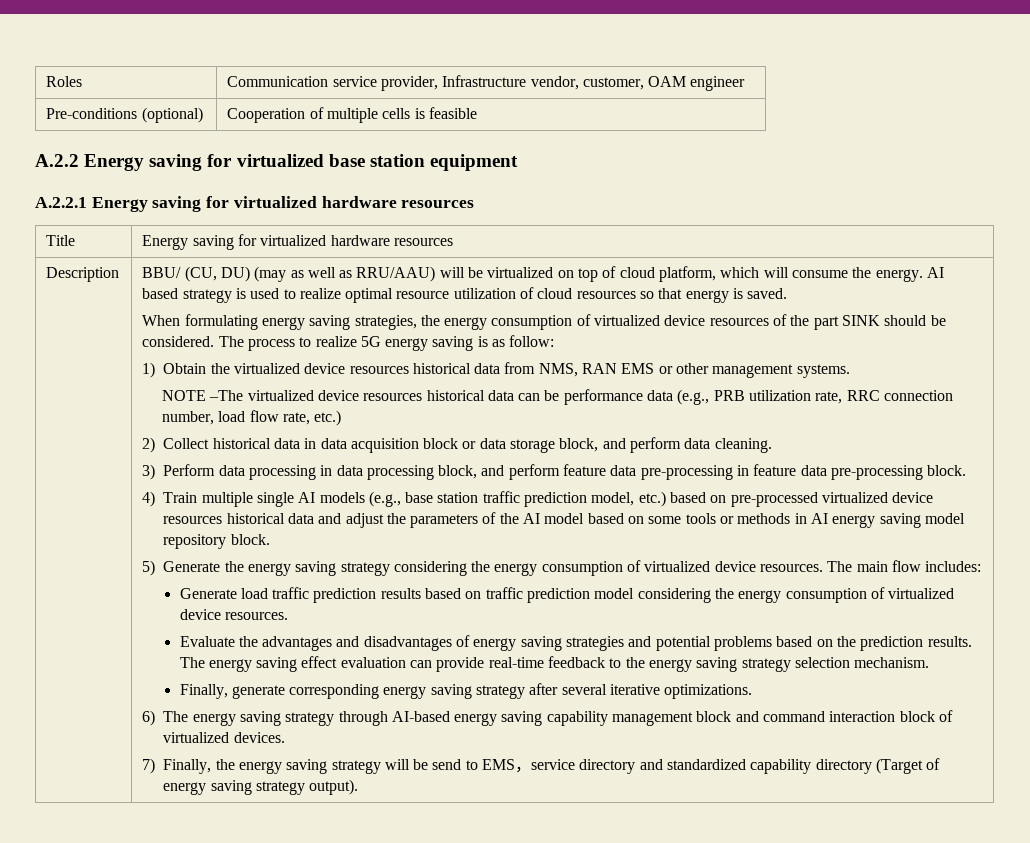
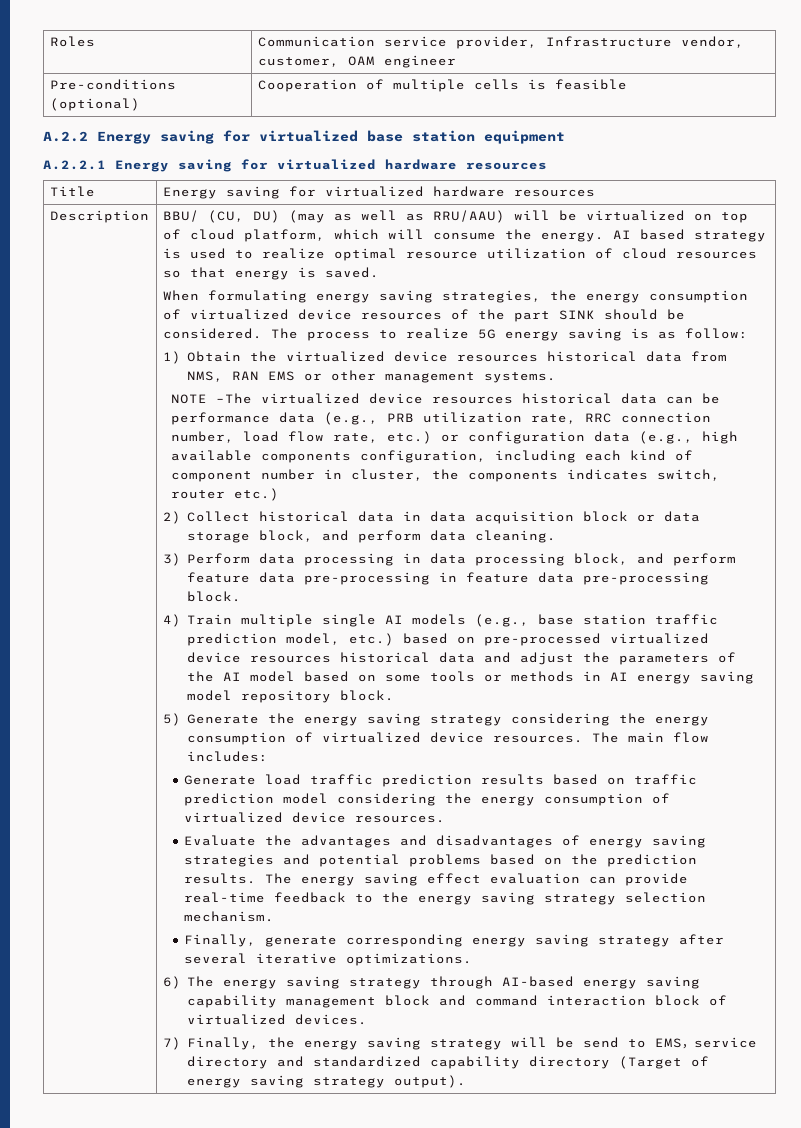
- NOTE –The virtualized device resources historical data can be performance data (e.g., PRB utilization rate, RRC connection number, load flow rate, etc.)
+ NOTE –The virtualized device resources historical data can be performance data (e.g., PRB utilization rate, RRC connection number, load flow rate, etc.) or configuration data (e.g., high available components configuration, including each kind of component number in cluster, the components indicates switch, router etc.)

